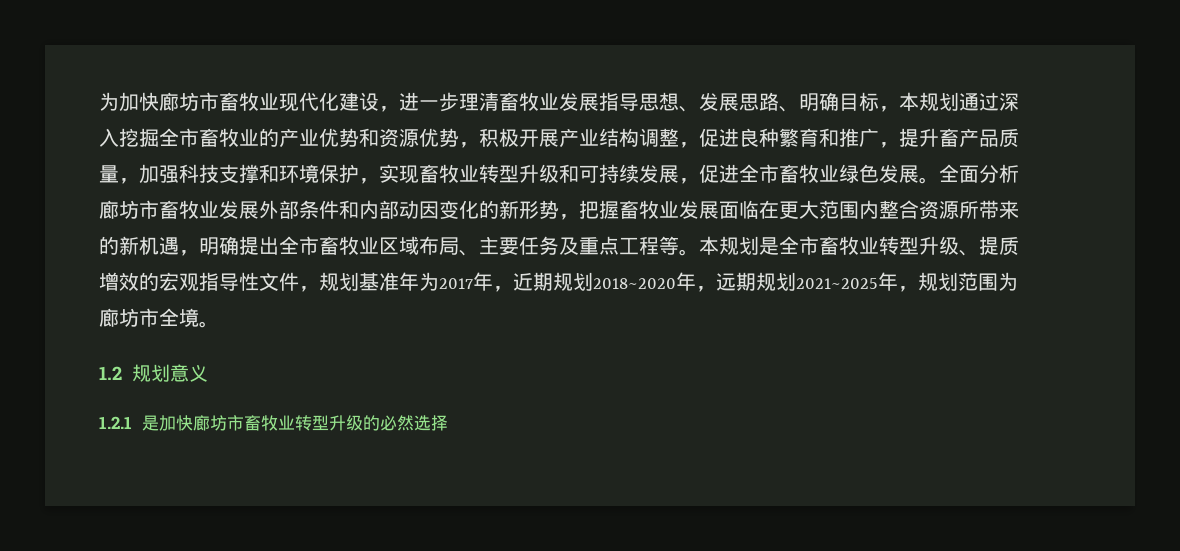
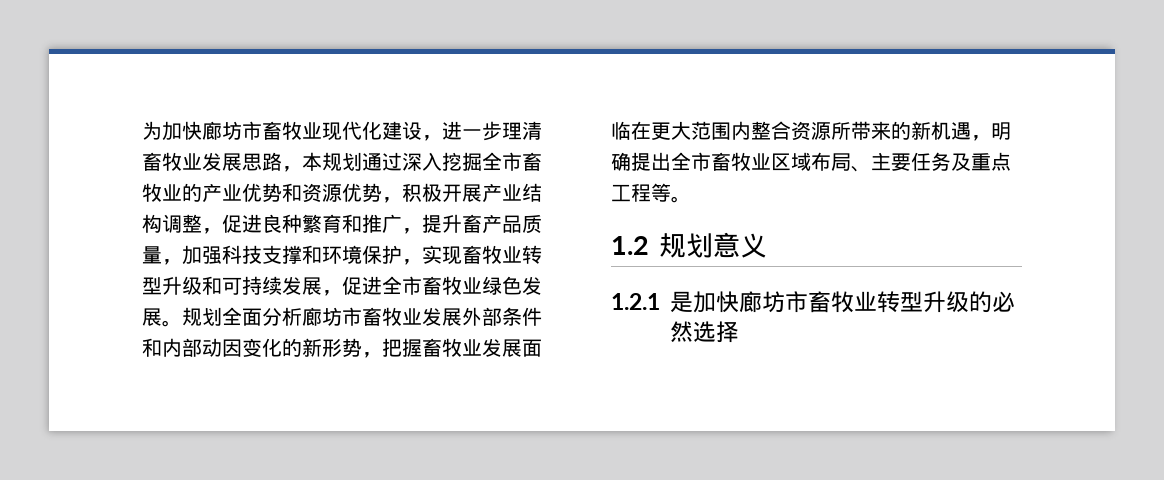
- 为加快廊坊市畜牧业现代化建设，进一步理清畜牧业发展指导思想、发展思路、明确目标，本规划通过深入挖掘全市畜牧业的产业优势和资源优势，积极开展产业结构调整，促进良种繁育和推广，提升畜产品质量，加强科技支撑和环境保护，实现畜牧业转型升级和可持续发展，促进全市畜牧业绿色发展。
+ 为加快廊坊市畜牧业现代化建设，进一步理清畜牧业发展思路，本规划通过深入挖掘全市畜牧业的产业优势和资源优势，积极开展产业结构调整，促进良种繁育和推广，提升畜产品质量，加强科技支撑和环境保护，实现畜牧业转型升级和可持续发展，促进全市畜牧业绿色发展。
- 全面分析廊坊市畜牧业发展外部条件和内部动因变化的新形势，把握畜牧业发展面临在更大范围内整合资源所带来的新机遇，明确提出全市畜牧业区域布局、主要任务及重点工程等。本规划是全市畜牧业转型升级、提质增效的宏观指导性文件，规划基准年为2017年，近期规划2018~2020年，远期规划2021~2025年，规划范围为廊坊市全境。
+ 规划全面分析廊坊市畜牧业发展外部条件和内部动因变化的新形势，把握畜牧业发展面临在更大范围内整合资源所带来的新机遇，明确提出全市畜牧业区域布局、主要任务及重点工程等。

